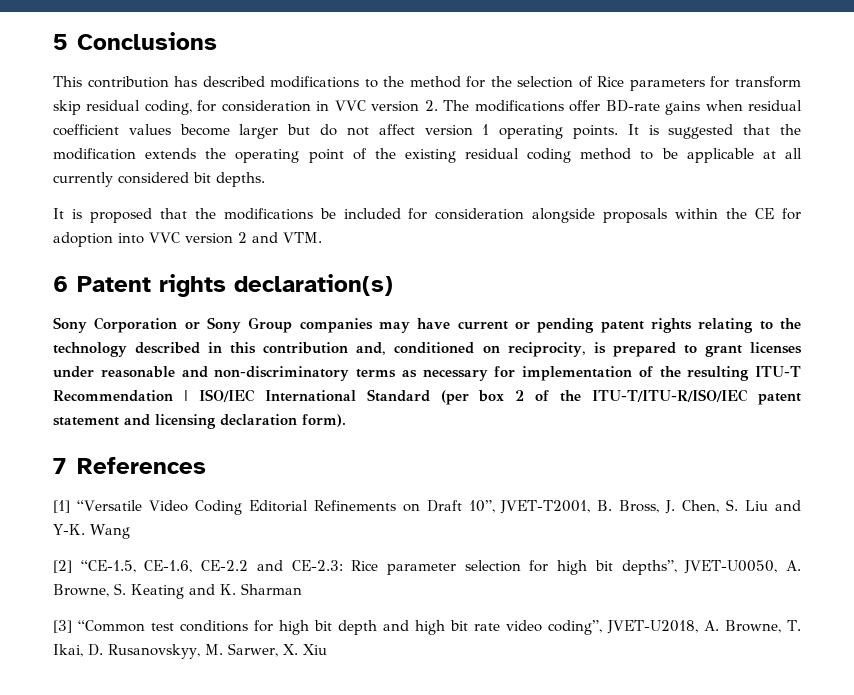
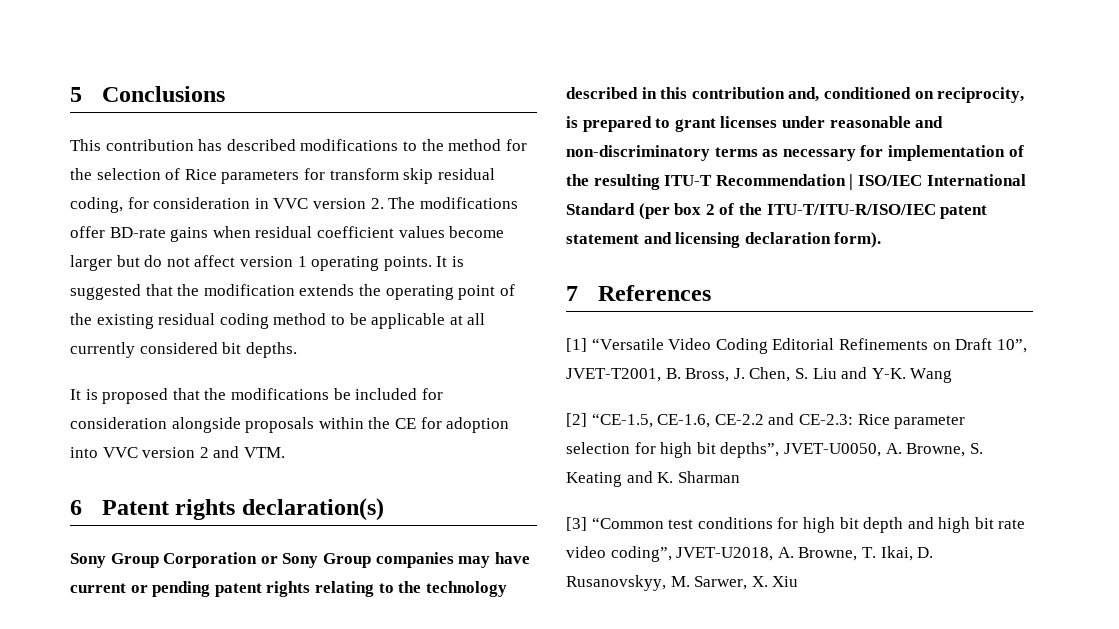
- Sony Corporation or Sony Group companies may have current or pending patent rights relating to the technology described in this contribution and, conditioned on reciprocity, is prepared to grant licenses under reasonable and non-discriminatory terms as necessary for implementation of the resulting ITU-T Recommendation | ISO/IEC International Standard (per box 2 of the ITU-T/ITU-R/ISO/IEC patent statement and licensing declaration form).
+ Sony Group Corporation or Sony Group companies may have current or pending patent rights relating to the technology described in this contribution and, conditioned on reciprocity, is prepared to grant licenses under reasonable and non-discriminatory terms as necessary for implementation of the resulting ITU-T Recommendation | ISO/IEC International Standard (per box 2 of the ITU-T/ITU-R/ISO/IEC patent statement and licensing declaration form).

